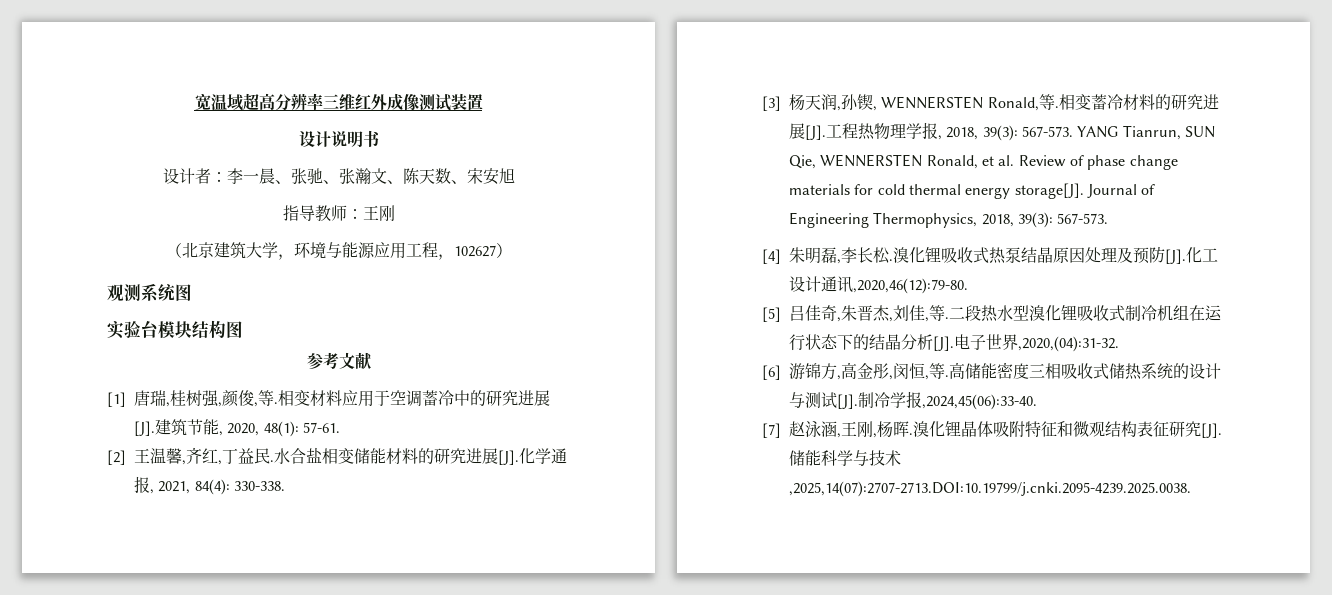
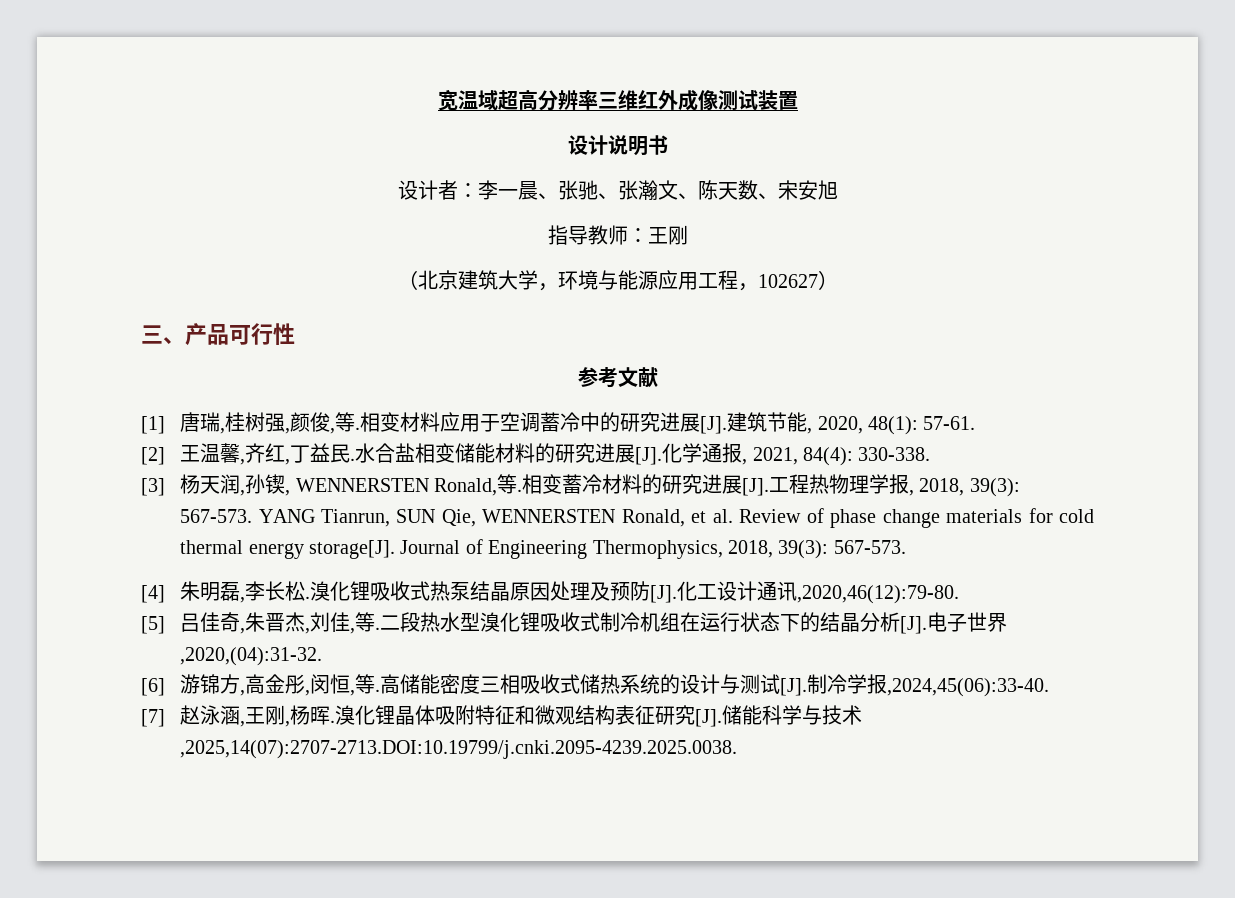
- 观测系统图
- 实验台模块结构图
+ 三、产品可行性

